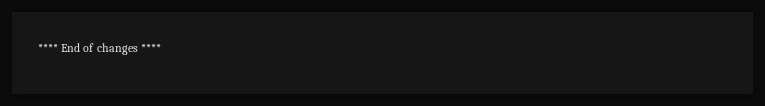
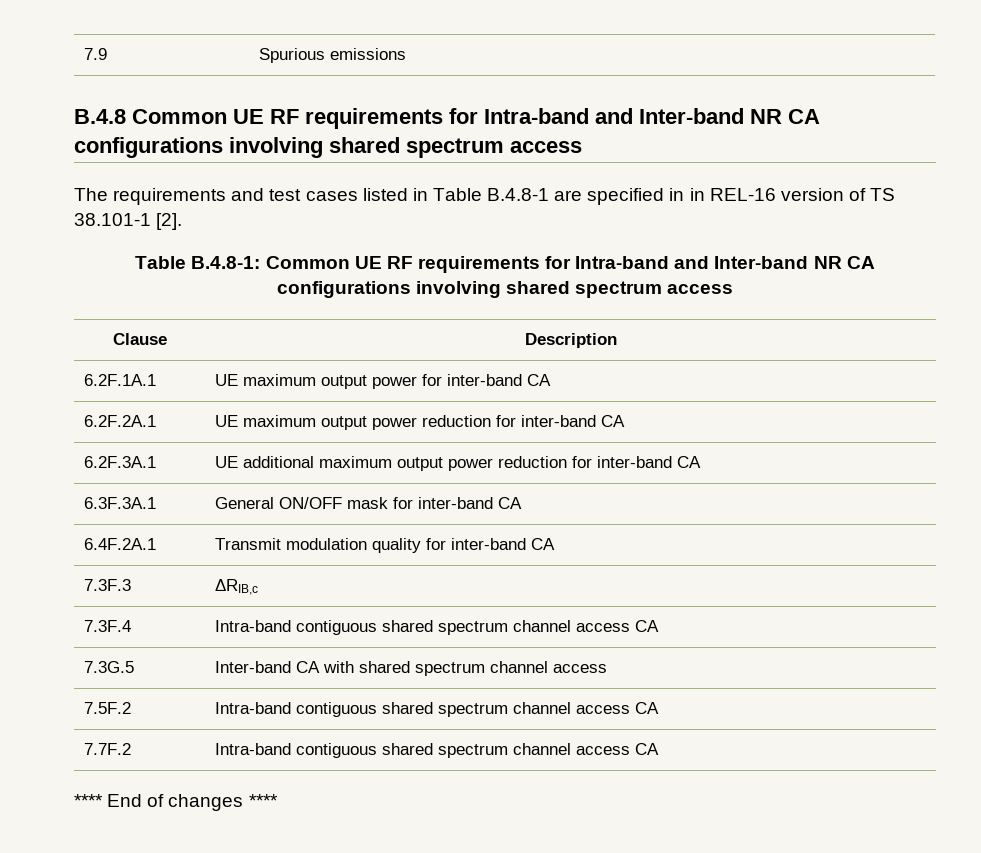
+ 7.9 | Spurious emissions
+ B.4.8 Common UE RF requirements for Intra-band and Inter-band NR CA configurations involving shared spectrum access
+ The requirements and test cases listed in Table B.4.8-1 are specified in in REL-16 version of TS 38.101-1 [2].
+ Table B.4.8-1: Common UE RF requirements for Intra-band and Inter-band NR CA configurations involving shared spectrum access
+ Clause | Description
+ 6.2F.1A.1 | UE maximum output power for inter-band CA
+ 6.2F.2A.1 | UE maximum output power reduction for inter-band CA
+ 6.2F.3A.1 | UE additional maximum output power reduction for inter-band CA
+ 6.3F.3A.1 | General ON/OFF mask for inter-band CA
+ 6.4F.2A.1 | Transmit modulation quality for inter-band CA
+ 7.3F.3 | ΔRIB,c
+ 7.3F.4 | Intra-band contiguous shared spectrum channel access CA
+ 7.3G.5 | Inter-band CA with shared spectrum channel access
+ 7.5F.2 | Intra-band contiguous shared spectrum channel access CA
+ 7.7F.2 | Intra-band contiguous shared spectrum channel access CA

